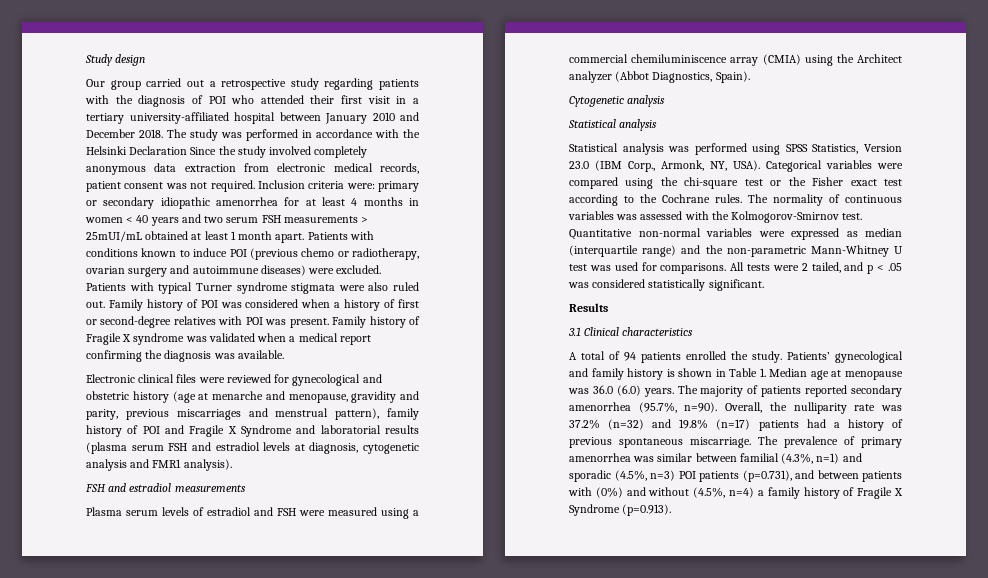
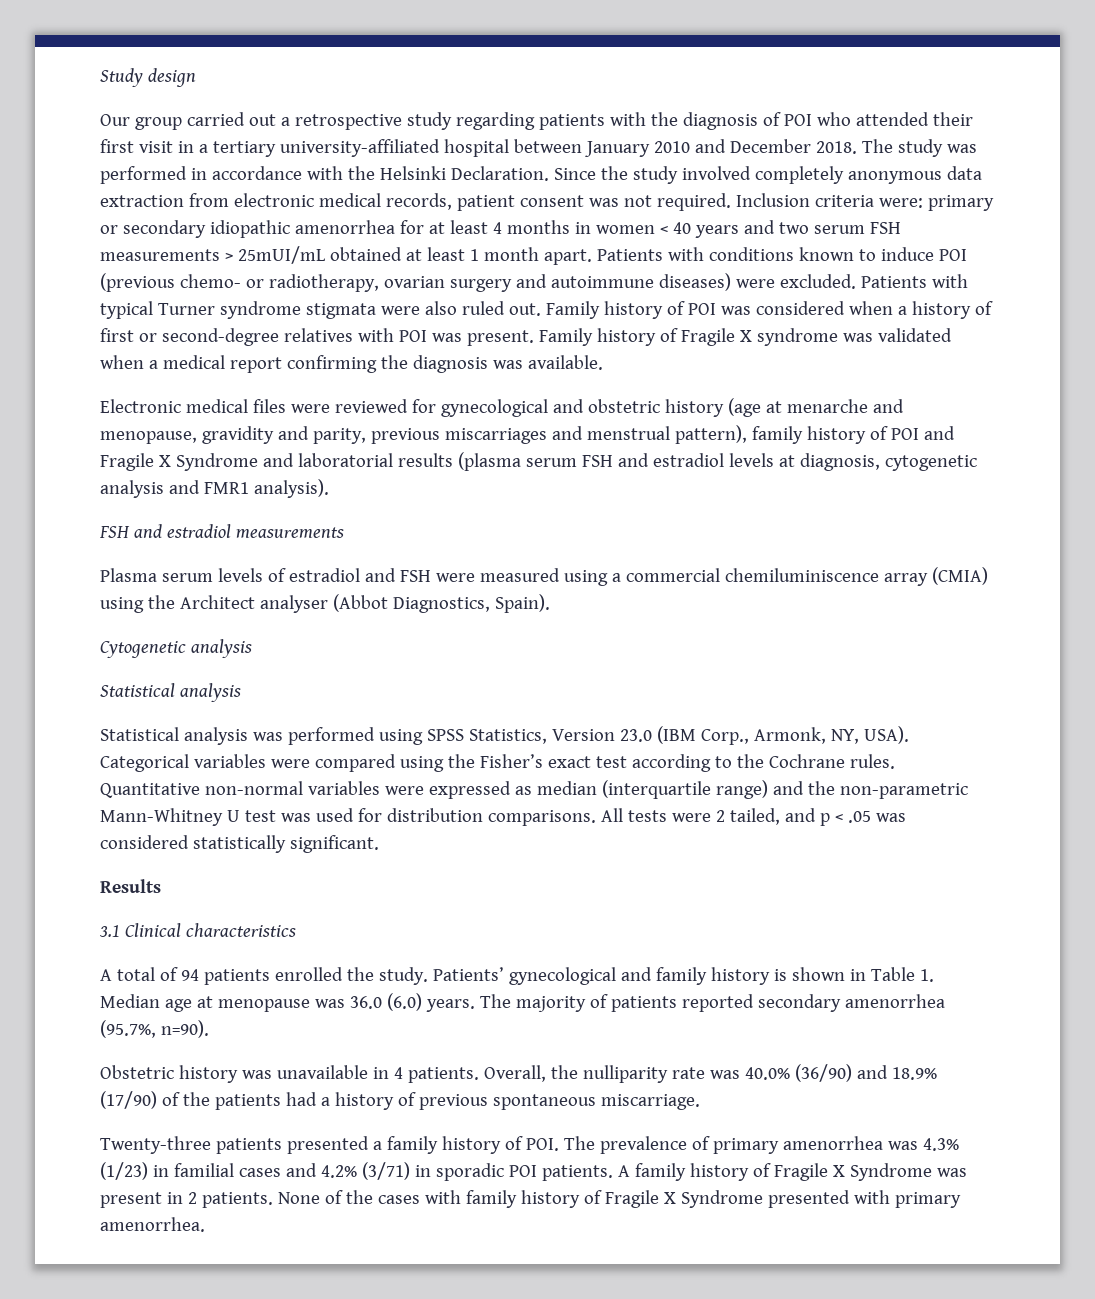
- The study was performed in accordance with the Helsinki Declaration Since the study involved completely anonymous data extraction from electronic medical records, patient consent was not required.
+ The study was performed in accordance with the Helsinki Declaration. Since the study involved completely anonymous data extraction from electronic medical records, patient consent was not required.
- Patients with conditions known to induce POI (previous chemo or radiotherapy, ovarian surgery and autoimmune diseases) were excluded.
+ Patients with conditions known to induce POI (previous chemo- or radiotherapy, ovarian surgery and autoimmune diseases) were excluded.
- Electronic clinical files were reviewed for gynecological and obstetric history (age at menarche and menopause, gravidity and parity, previous miscarriages and menstrual pattern), family history of POI and Fragile X Syndrome and laboratorial results (plasma serum FSH and estradiol levels at diagnosis, cytogenetic analysis and FMR1 analysis).
+ Electronic medical files were reviewed for gynecological and obstetric history (age at menarche and menopause, gravidity and parity, previous miscarriages and menstrual pattern), family history of POI and Fragile X Syndrome and laboratorial results (plasma serum FSH and estradiol levels at diagnosis, cytogenetic analysis and FMR1 analysis).
- Plasma serum levels of estradiol and FSH were measured using a commercial chemiluminiscence array (CMIA) using the Architect analyzer (Abbot Diagnostics, Spain).
+ Plasma serum levels of estradiol and FSH were measured using a commercial chemiluminiscence array (CMIA) using the Architect analyser (Abbot Diagnostics, Spain).
- Categorical variables were compared using the chi-square test or the Fisher exact test according to the Cochrane rules.
+ Categorical variables were compared using the Fisher’s exact test according to the Cochrane rules.
- The normality of continuous variables was assessed with the Kolmogorov-Smirnov test.
- Quantitative non-normal variables were expressed as median (interquartile range) and the non-parametric Mann-Whitney U test was used for comparisons.
+ Quantitative non-normal variables were expressed as median (interquartile range) and the non-parametric Mann-Whitney U test was used for distribution comparisons.
- The majority of patients reported secondary amenorrhea (95.7%, n=90). Overall, the nulliparity rate was 37.2% (n=32) and 19.8% (n=17) patients had a history of previous spontaneous miscarriage. The prevalence of primary amenorrhea was similar between familial (4.3%, n=1) and sporadic (4.5%, n=3) POI patients (p=0.731), and between patients with (0%) and without (4.5%, n=4) a family history of Fragile X Syndrome (p=0.913).
+ The majority of patients reported secondary amenorrhea (95.7%, n=90).
+ Obstetric history was unavailable in 4 patients. Overall, the nulliparity rate was 40.0% (36/90) and 18.9% (17/90) of the patients had a history of previous spontaneous miscarriage.
+ Twenty-three patients presented a family history of POI. The prevalence of primary amenorrhea was 4.3% (1/23) in familial cases and 4.2% (3/71) in sporadic POI patients. A family history of Fragile X Syndrome was present in 2 patients. None of the cases with family history of Fragile X Syndrome presented with primary amenorrhea.

